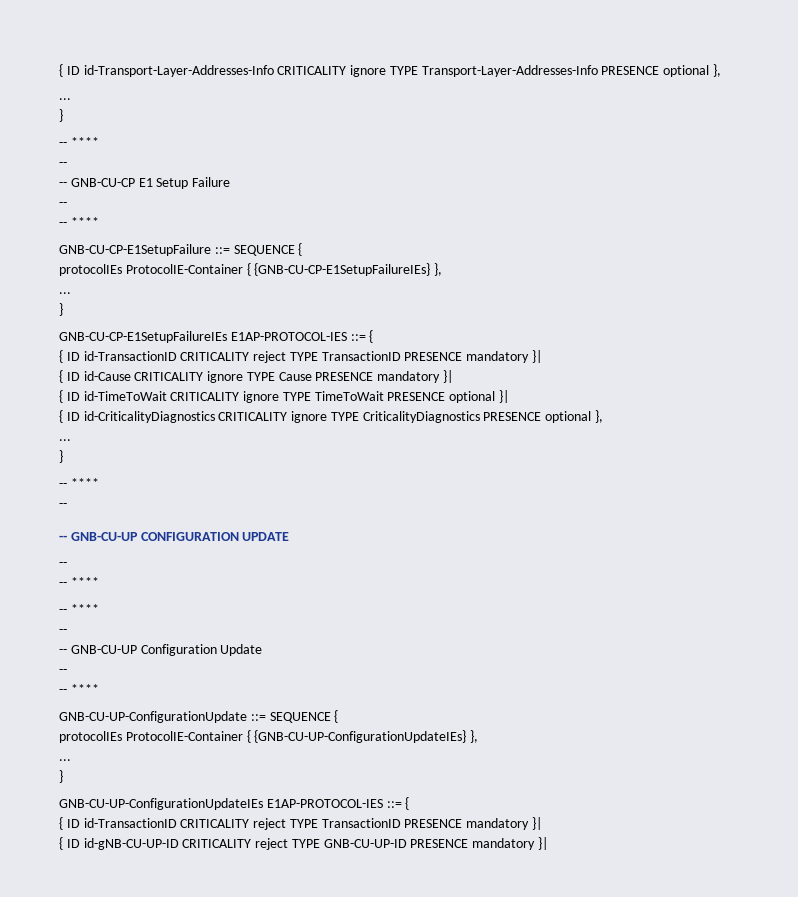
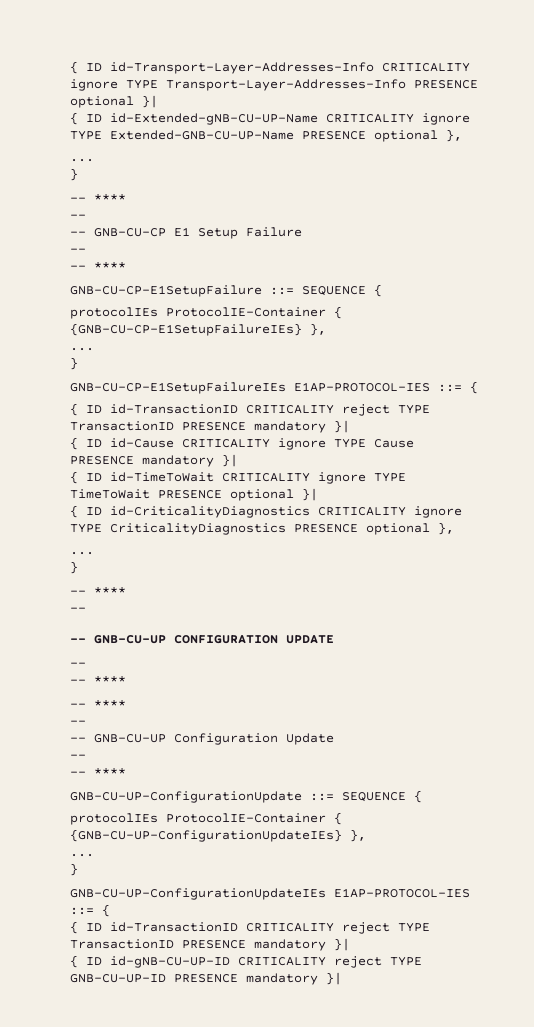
- { ID id-Transport-Layer-Addresses-Info CRITICALITY ignore TYPE Transport-Layer-Addresses-Info PRESENCE optional },
+ { ID id-Transport-Layer-Addresses-Info CRITICALITY ignore TYPE Transport-Layer-Addresses-Info PRESENCE optional }|
+ { ID id-Extended-gNB-CU-UP-Name CRITICALITY ignore TYPE Extended-GNB-CU-UP-Name PRESENCE optional },

